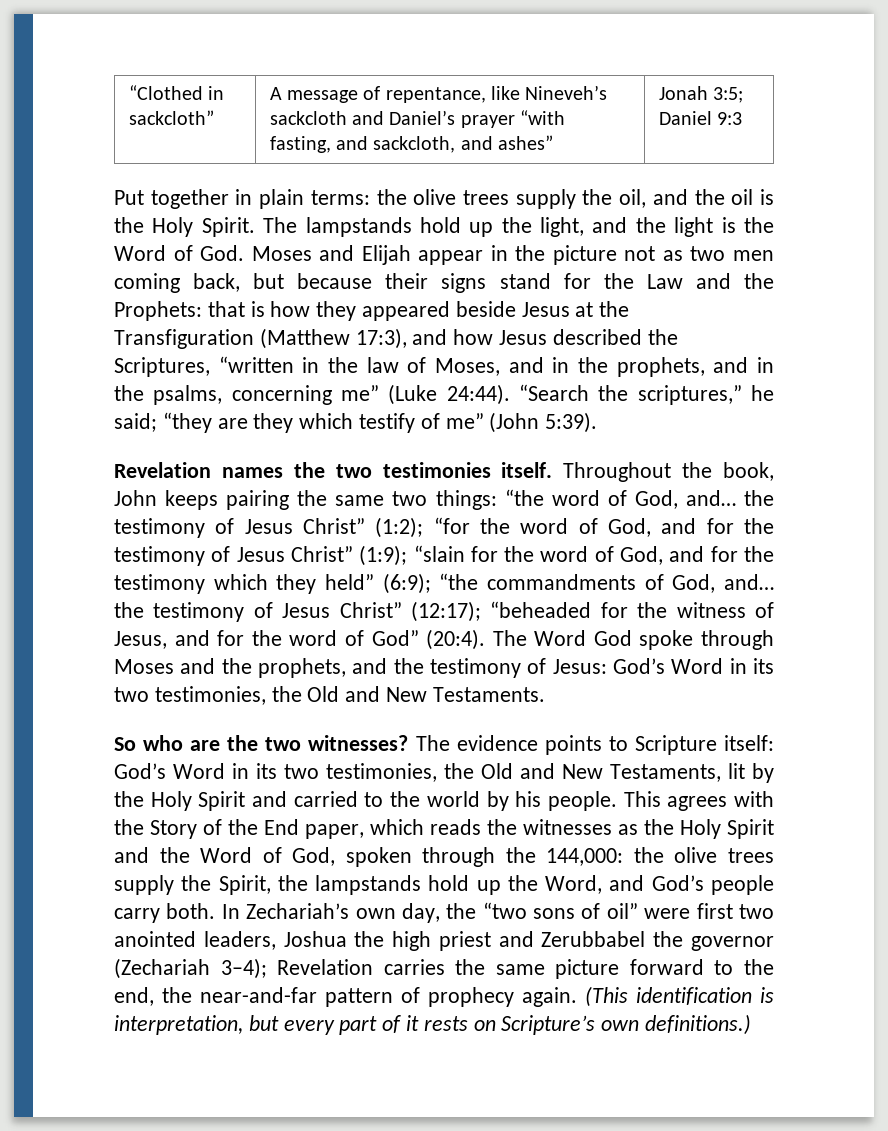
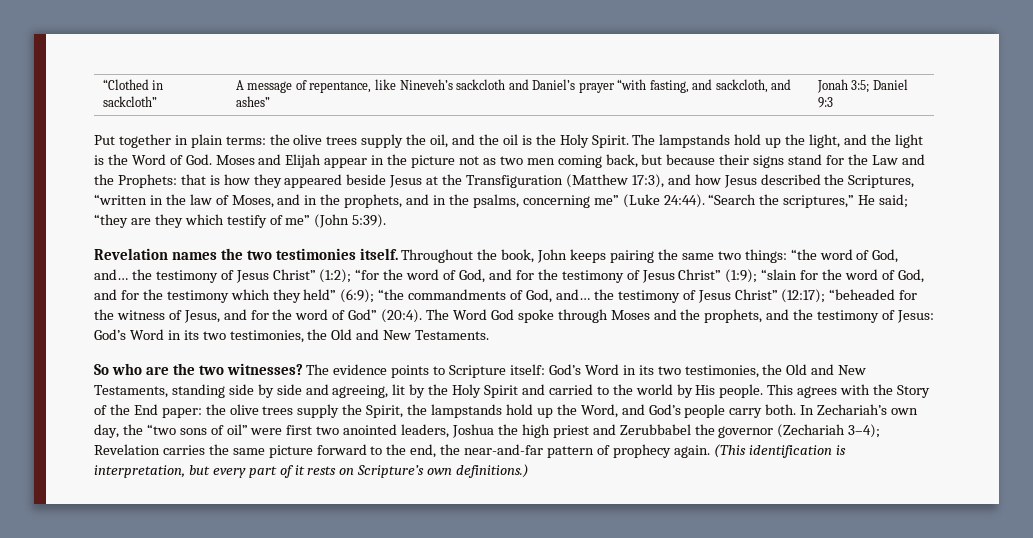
- “Search the scriptures,” he said; “they are they which testify of me” (John 5:39).
+ “Search the scriptures,” He said; “they are they which testify of me” (John 5:39).
- The evidence points to Scripture itself: God’s Word in its two testimonies, the Old and New Testaments, lit by the Holy Spirit and carried to the world by his people.
+ The evidence points to Scripture itself: God’s Word in its two testimonies, the Old and New Testaments, standing side by side and agreeing, lit by the Holy Spirit and carried to the world by His people.
- This agrees with the Story of the End paper, which reads the witnesses as the Holy Spirit and the Word of God, spoken through the 144,000: the olive trees supply the Spirit, the lampstands hold up the Word, and God’s people carry both.
+ This agrees with the Story of the End paper: the olive trees supply the Spirit, the lampstands hold up the Word, and God’s people carry both.

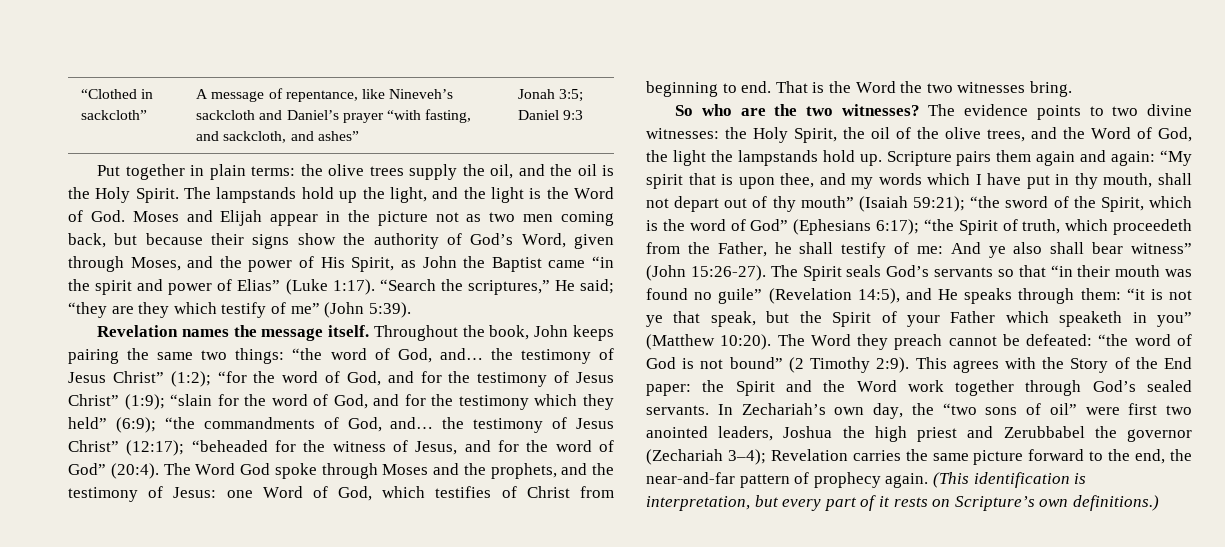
- The lampstands hold up the light, and the light is the Word of God. Moses and Elijah appear in the picture not as two men coming back, but because their signs stand for the Law and the Prophets: that is how they appeared beside Jesus at the Transfiguration (Matthew 17:3), and how Jesus described the Scriptures, “written in the law of Moses, and in the prophets, and in the psalms, concerning me” (Luke 24:44).
+ The lampstands hold up the light, and the light is the Word of God. Moses and Elijah appear in the picture not as two men coming back, but because their signs show the authority of God’s Word, given through Moses, and the power of His Spirit, as John the Baptist came “in the spirit and power of Elias” (Luke 1:17).
- Revelation names the two testimonies itself.
+ Revelation names the message itself.
- The Word God spoke through Moses and the prophets, and the testimony of Jesus: God’s Word in its two testimonies, the Old and New Testaments.
+ The Word God spoke through Moses and the prophets, and the testimony of Jesus: one Word of God, which testifies of Christ from beginning to end. That is the Word the two witnesses bring.
- The evidence points to Scripture itself: God’s Word in its two testimonies, the Old and New Testaments, standing side by side and agreeing, lit by the Holy Spirit and carried to the world by His people.
+ The evidence points to two divine witnesses: the Holy Spirit, the oil of the olive trees, and the Word of God, the light the lampstands hold up. Scripture pairs them again and again: “My spirit that is upon thee, and my words which I have put in thy mouth, shall not depart out of thy mouth” (Isaiah 59:21); “the sword of the Spirit, which is the word of God” (Ephesians 6:17); “the Spirit of truth, which proceedeth from the Father, he shall testify of me: And ye also shall bear witness” (John 15:26-27). The Spirit seals God’s servants so that “in their mouth was found no guile” (Revelation 14:5), and He speaks through them: “it is not ye that speak, but the Spirit of your Father which speaketh in you” (Matthew 10:20). The Word they preach cannot be defeated: “the word of God is not bound” (2 Timothy 2:9).
- This agrees with the Story of the End paper: the olive trees supply the Spirit, the lampstands hold up the Word, and God’s people carry both.
+ This agrees with the Story of the End paper: the Spirit and the Word work together through God’s sealed servants.

